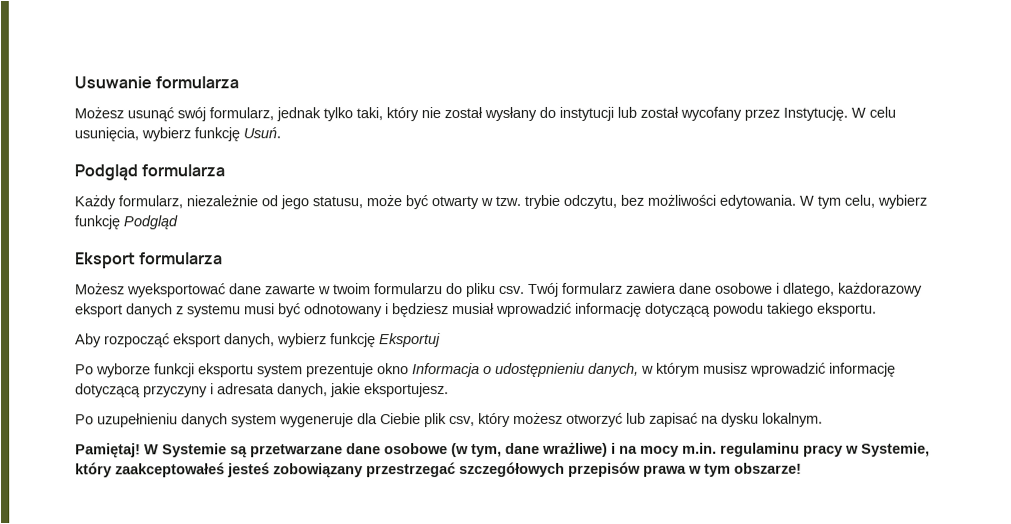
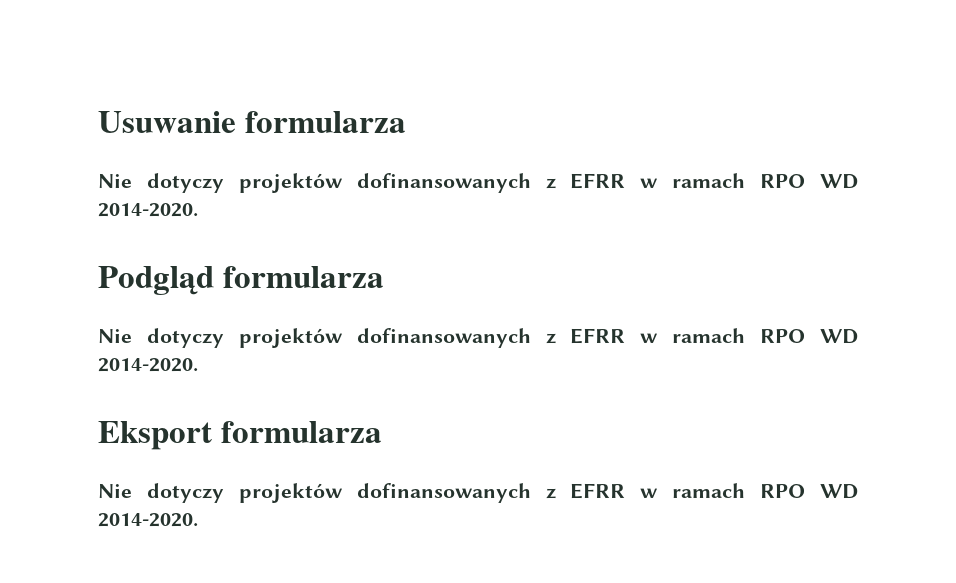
  Usuwanie formularza
- Możesz usunąć swój formularz, jednak tylko taki, który nie został wysłany do instytucji lub został wycofany przez Instytucję. W celu usunięcia, wybierz funkcję Usuń.
+ Nie dotyczy projektów dofinansowanych z EFRR w ramach RPO WD 2014-2020.
  Podgląd formularza
- Każdy formularz, niezależnie od jego statusu, może być otwarty w tzw. trybie odczytu, bez możliwości edytowania. W tym celu, wybierz funkcję Podgląd
+ Nie dotyczy projektów dofinansowanych z EFRR w ramach RPO WD 2014-2020.
  Eksport formularza
- Możesz wyeksportować dane zawarte w twoim formularzu do pliku csv. Twój formularz zawiera dane osobowe i dlatego, każdorazowy eksport danych z systemu musi być odnotowany i będziesz musiał wprowadzić informację dotyczącą powodu takiego eksportu.
- Aby rozpocząć eksport danych, wybierz funkcję Eksportuj
- Po wyborze funkcji eksportu system prezentuje okno Informacja o udostępnieniu danych, w którym musisz wprowadzić informację dotyczącą przyczyny i adresata danych, jakie eksportujesz.
- Po uzupełnieniu danych system wygeneruje dla Ciebie plik csv, który możesz otworzyć lub zapisać na dysku lokalnym.
- Pamiętaj! W Systemie są przetwarzane dane osobowe (w tym, dane wrażliwe) i na mocy m.in. regulaminu pracy w Systemie, który zaakceptowałeś jesteś zobowiązany przestrzegać szczegółowych przepisów prawa w tym obszarze!
+ Nie dotyczy projektów dofinansowanych z EFRR w ramach RPO WD 2014-2020.

